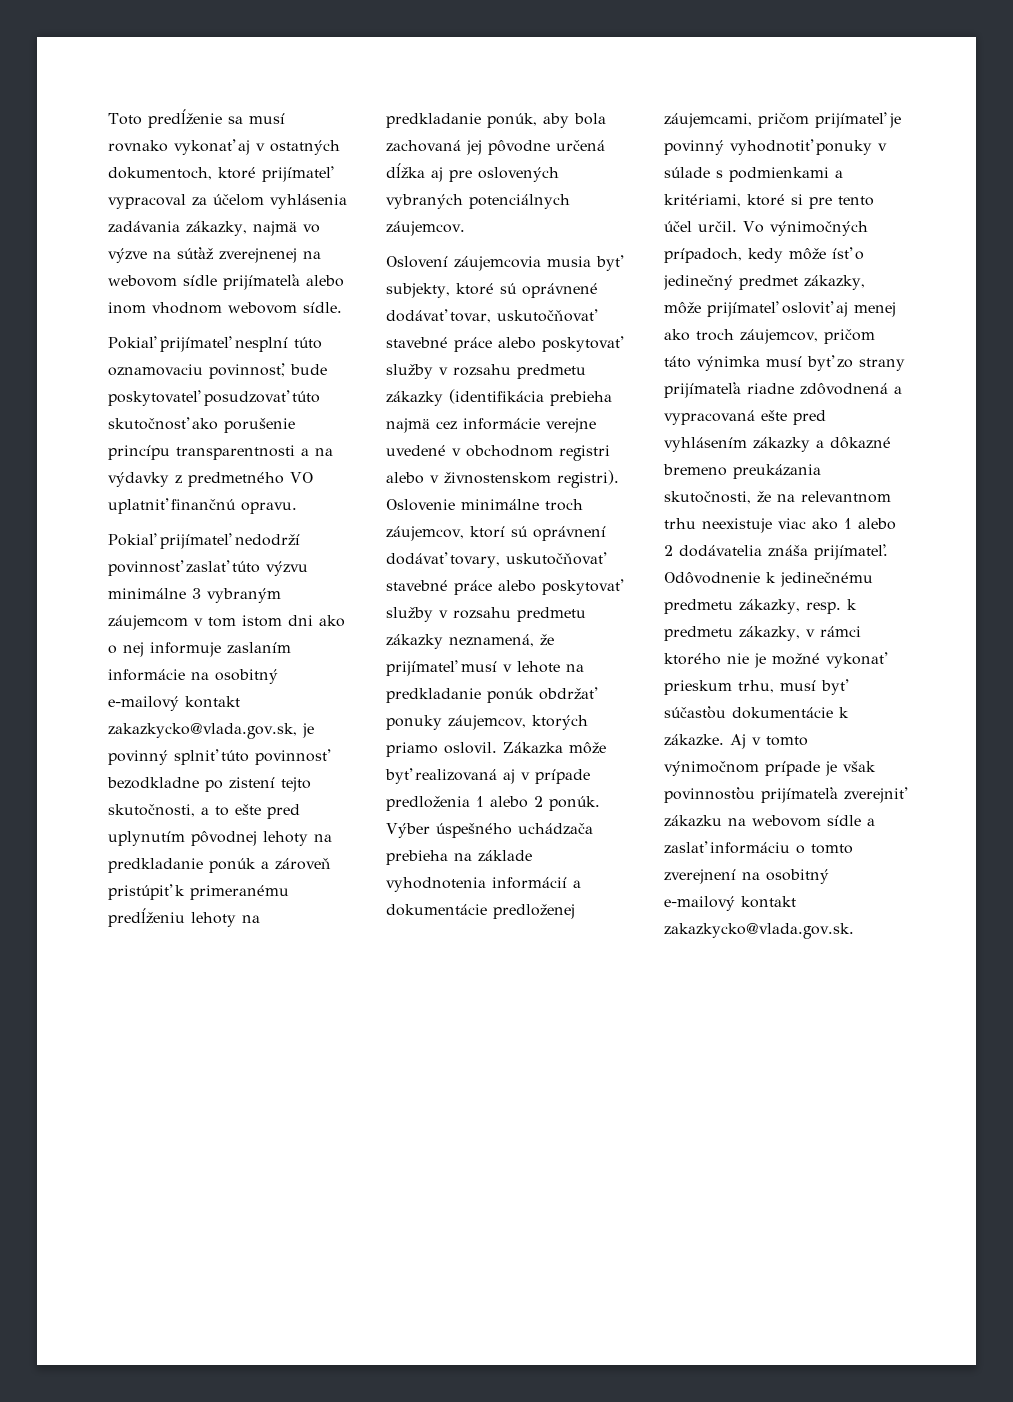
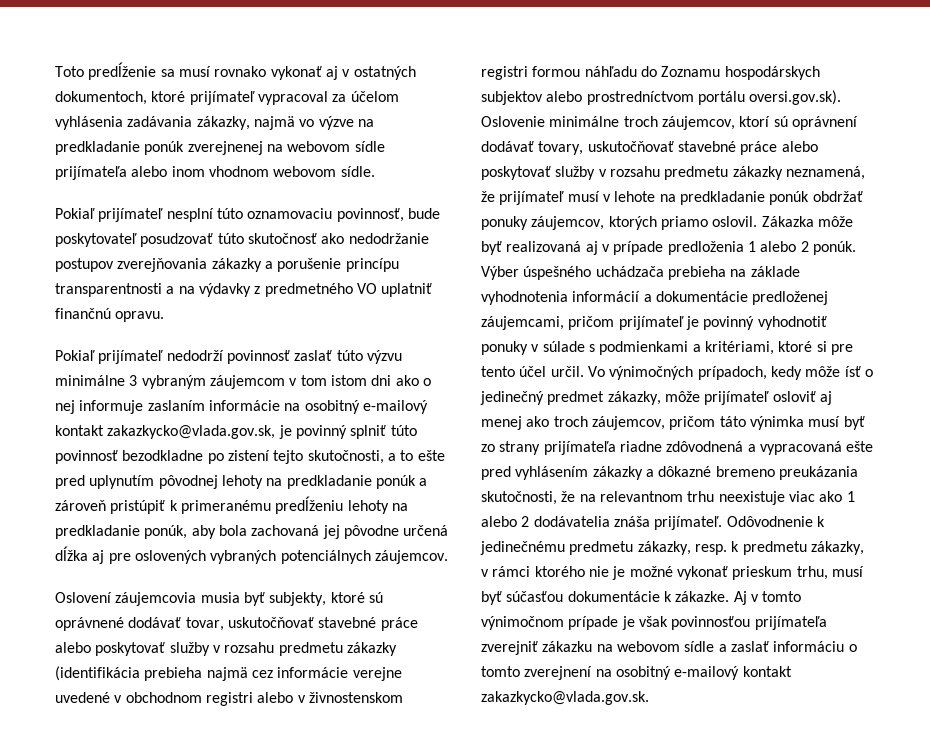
- Toto predĺženie sa musí rovnako vykonať aj v ostatných dokumentoch, ktoré prijímateľ vypracoval za účelom vyhlásenia zadávania zákazky, najmä vo výzve na súťaž zverejnenej na webovom sídle prijímateľa alebo inom vhodnom webovom sídle.
+ Toto predĺženie sa musí rovnako vykonať aj v ostatných dokumentoch, ktoré prijímateľ vypracoval za účelom vyhlásenia zadávania zákazky, najmä vo výzve na predkladanie ponúk zverejnenej na webovom sídle prijímateľa alebo inom vhodnom webovom sídle.
- Pokiaľ prijímateľ nesplní túto oznamovaciu povinnosť, bude poskytovateľ posudzovať túto skutočnosť ako porušenie princípu transparentnosti a na výdavky z predmetného VO uplatniť finančnú opravu.
+ Pokiaľ prijímateľ nesplní túto oznamovaciu povinnosť, bude poskytovateľ posudzovať túto skutočnosť ako nedodržanie postupov zverejňovania zákazky a porušenie princípu transparentnosti a na výdavky z predmetného VO uplatniť finančnú opravu.
- Oslovení záujemcovia musia byť subjekty, ktoré sú oprávnené dodávať tovar, uskutočňovať stavebné práce alebo poskytovať služby v rozsahu predmetu zákazky (identifikácia prebieha najmä cez informácie verejne uvedené v obchodnom registri alebo v živnostenskom registri). Oslovenie minimálne troch záujemcov, ktorí sú oprávnení dodávať tovary, uskutočňovať stavebné práce alebo poskytovať služby v rozsahu predmetu zákazky neznamená, že prijímateľ musí v lehote na predkladanie ponúk obdržať ponuky záujemcov, ktorých priamo oslovil.
+ Oslovení záujemcovia musia byť subjekty, ktoré sú oprávnené dodávať tovar, uskutočňovať stavebné práce alebo poskytovať služby v rozsahu predmetu zákazky (identifikácia prebieha najmä cez informácie verejne uvedené v obchodnom registri alebo v živnostenskom registri formou náhľadu do Zoznamu hospodárskych subjektov alebo prostredníctvom portálu oversi.gov.sk). Oslovenie minimálne troch záujemcov, ktorí sú oprávnení dodávať tovary, uskutočňovať stavebné práce alebo poskytovať služby v rozsahu predmetu zákazky neznamená, že prijímateľ musí v lehote na predkladanie ponúk obdržať ponuky záujemcov, ktorých priamo oslovil.

